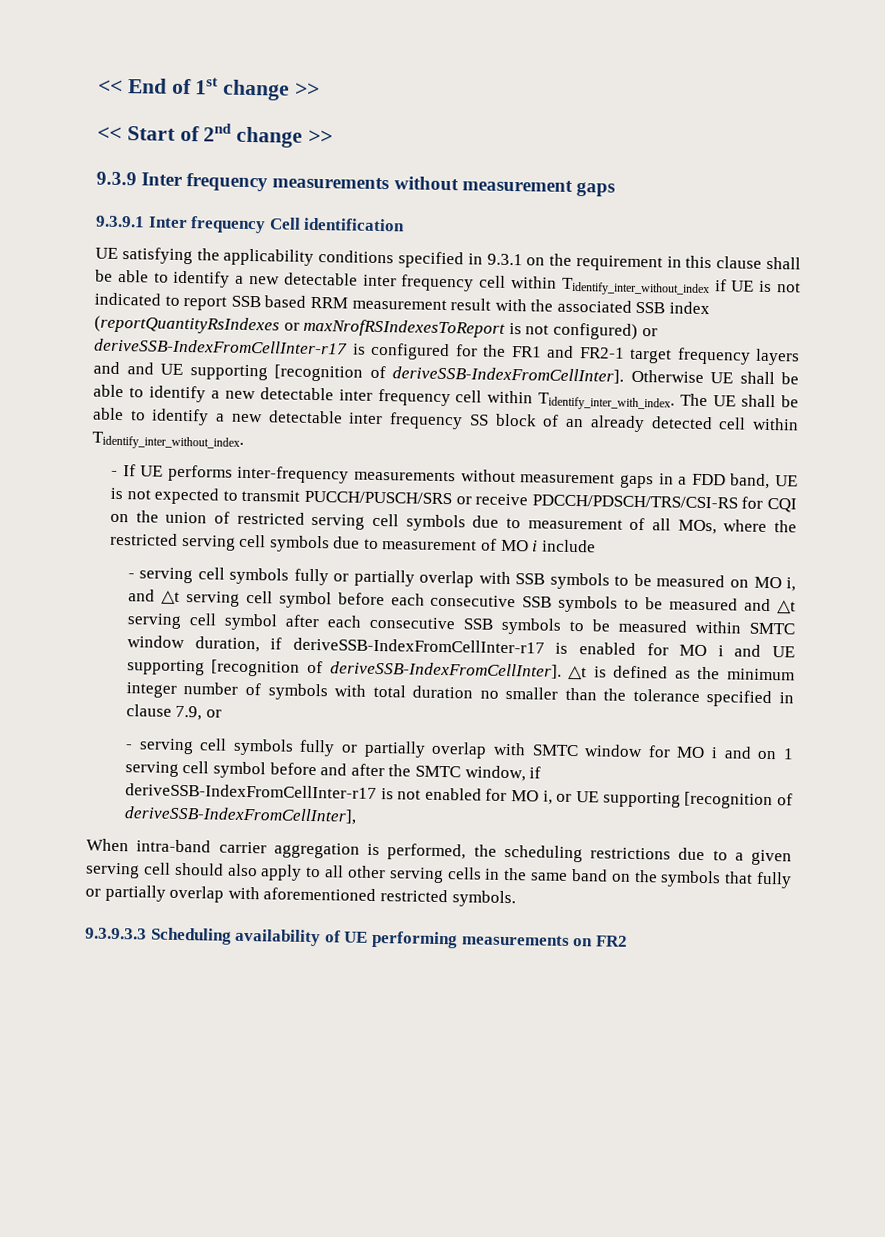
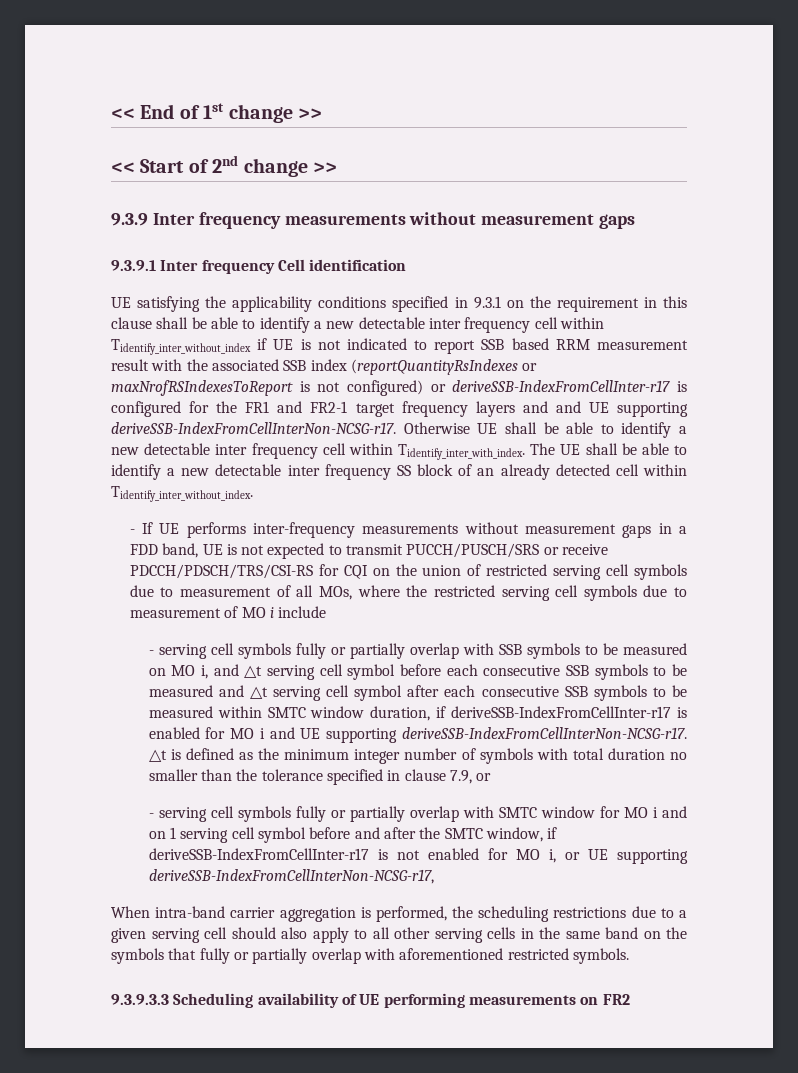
- UE satisfying the applicability conditions specified in 9.3.1 on the requirement in this clause shall be able to identify a new detectable inter frequency cell within Tidentify_inter_without_index if UE is not indicated to report SSB based RRM measurement result with the associated SSB index (reportQuantityRsIndexes or maxNrofRSIndexesToReport is not configured) or deriveSSB-IndexFromCellInter-r17 is configured for the FR1 and FR2-1 target frequency layers and and UE supporting [recognition of deriveSSB-IndexFromCellInter].
+ UE satisfying the applicability conditions specified in 9.3.1 on the requirement in this clause shall be able to identify a new detectable inter frequency cell within Tidentify_inter_without_index if UE is not indicated to report SSB based RRM measurement result with the associated SSB index (reportQuantityRsIndexes or maxNrofRSIndexesToReport is not configured) or deriveSSB-IndexFromCellInter-r17 is configured for the FR1 and FR2-1 target frequency layers and and UE supporting deriveSSB-IndexFromCellInterNon-NCSG-r17.
- - serving cell symbols fully or partially overlap with SSB symbols to be measured on MO i, and △t serving cell symbol before each consecutive SSB symbols to be measured and △t serving cell symbol after each consecutive SSB symbols to be measured within SMTC window duration, if deriveSSB-IndexFromCellInter-r17 is enabled for MO i and UE supporting [recognition of deriveSSB-IndexFromCellInter].
+ - serving cell symbols fully or partially overlap with SSB symbols to be measured on MO i, and △t serving cell symbol before each consecutive SSB symbols to be measured and △t serving cell symbol after each consecutive SSB symbols to be measured within SMTC window duration, if deriveSSB-IndexFromCellInter-r17 is enabled for MO i and UE supporting deriveSSB-IndexFromCellInterNon-NCSG-r17.
- - serving cell symbols fully or partially overlap with SMTC window for MO i and on 1 serving cell symbol before and after the SMTC window, if deriveSSB-IndexFromCellInter-r17 is not enabled for MO i, or UE supporting [recognition of deriveSSB-IndexFromCellInter],
+ - serving cell symbols fully or partially overlap with SMTC window for MO i and on 1 serving cell symbol before and after the SMTC window, if deriveSSB-IndexFromCellInter-r17 is not enabled for MO i, or UE supporting deriveSSB-IndexFromCellInterNon-NCSG-r17,

